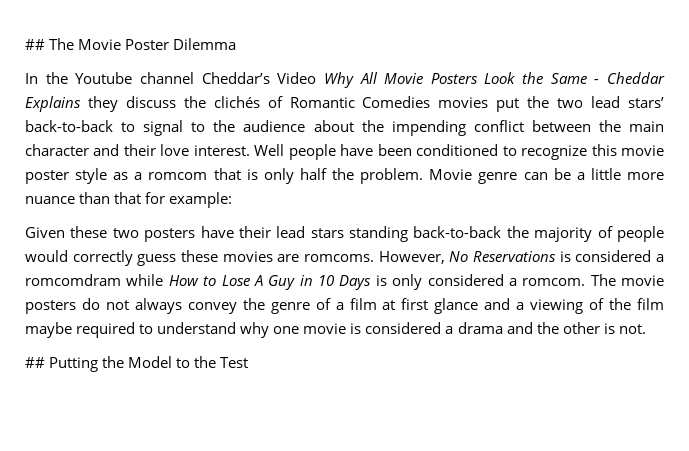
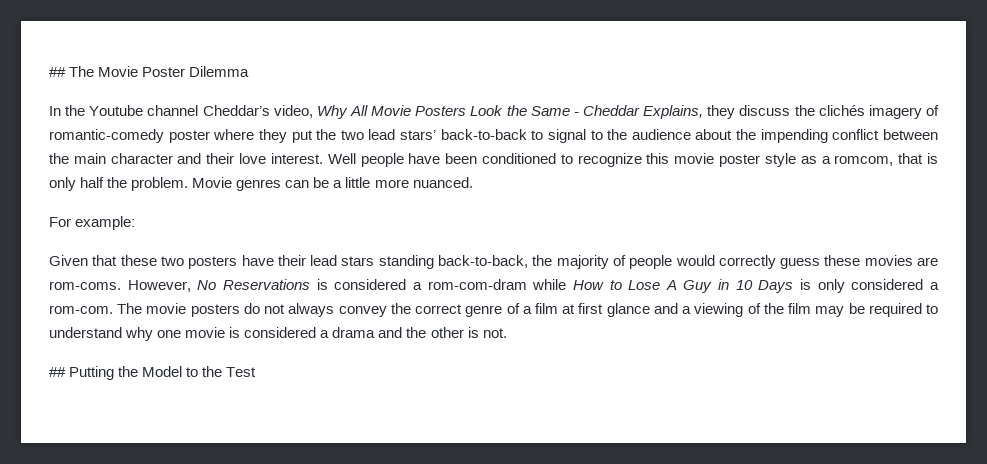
- In the Youtube channel Cheddar’s Video Why All Movie Posters Look the Same - Cheddar Explains they discuss the clichés of Romantic Comedies movies put the two lead stars’ back-to-back to signal to the audience about the impending conflict between the main character and their love interest.
+ In the Youtube channel Cheddar’s video, Why All Movie Posters Look the Same - Cheddar Explains, they discuss the clichés imagery of romantic-comedy poster where they put the two lead stars’ back-to-back to signal to the audience about the impending conflict between the main character and their love interest.
- Well people have been conditioned to recognize this movie poster style as a romcom that is only half the problem.
+ Well people have been conditioned to recognize this movie poster style as a romcom, that is only half the problem.
- Movie genre can be a little more nuance than that for example:
+ Movie genres can be a little more nuanced.
+ For example:
- Given these two posters have their lead stars standing back-to-back the majority of people would correctly guess these movies are romcoms.
+ Given that these two posters have their lead stars standing back-to-back, the majority of people would correctly guess these movies are rom-coms.
- However, No Reservations is considered a romcomdram while How to Lose A Guy in 10 Days is only considered a romcom.
+ However, No Reservations is considered a rom-com-dram while How to Lose A Guy in 10 Days is only considered a rom-com.
- The movie posters do not always convey the genre of a film at first glance and a viewing of the film maybe required to understand why one movie is considered a drama and the other is not.
+ The movie posters do not always convey the correct genre of a film at first glance and a viewing of the film may be required to understand why one movie is considered a drama and the other is not.

